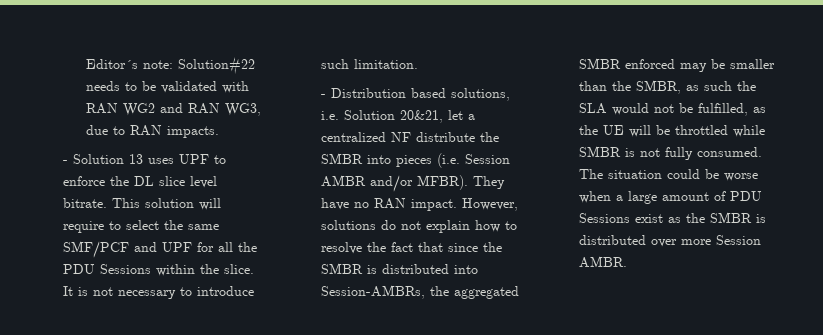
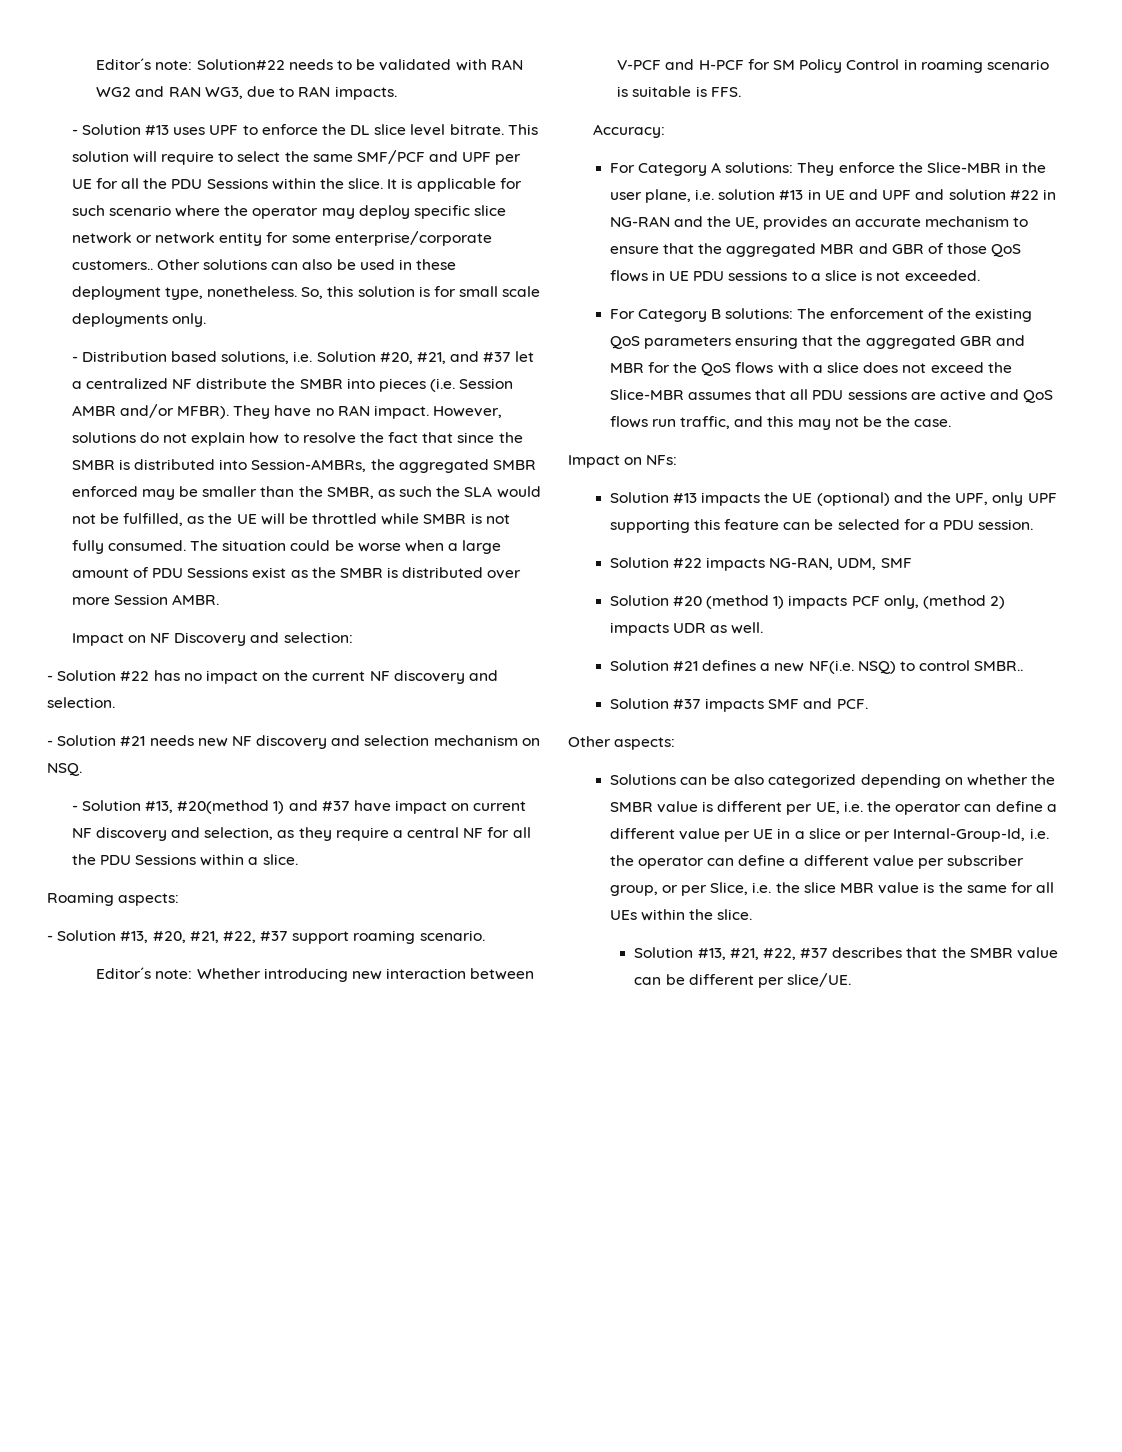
- - Solution 13 uses UPF to enforce the DL slice level bitrate.
+ - Solution #13 uses UPF to enforce the DL slice level bitrate.
- This solution will require to select the same SMF/PCF and UPF for all the PDU Sessions within the slice.
+ This solution will require to select the same SMF/PCF and UPF per UE for all the PDU Sessions within the slice.
- It is not necessary to introduce such limitation.
+ It is applicable for such scenario where the operator may deploy specific slice network or network entity for some enterprise/corporate customers.. Other solutions can also be used in these deployment type, nonetheless. So, this solution is for small scale deployments only.
- - Distribution based solutions, i.e. Solution 20&21, let a centralized NF distribute the SMBR into pieces (i.e. Session AMBR and/or MFBR).
+ - Distribution based solutions, i.e. Solution #20, #21, and #37 let a centralized NF distribute the SMBR into pieces (i.e. Session AMBR and/or MFBR).
+ Impact on NF Discovery and selection:
+ - Solution #22 has no impact on the current NF discovery and selection.
+ - Solution #21 needs new NF discovery and selection mechanism on NSQ.
+ - Solution #13, #20(method 1) and #37 have impact on current NF discovery and selection, as they require a central NF for all the PDU Sessions within a slice.
+ Roaming aspects:
+ - Solution #13, #20, #21, #22, #37 support roaming scenario.
+ Editor´s note: Whether introducing new interaction between V-PCF and H-PCF for SM Policy Control in roaming scenario is suitable is FFS.
+ Accuracy:
+ For Category A solutions: They enforce the Slice-MBR in the user plane, i.e. solution #13 in UE and UPF and solution #22 in NG-RAN and the UE, provides an accurate mechanism to ensure that the aggregated MBR and GBR of those QoS flows in UE PDU sessions to a slice is not exceeded.
+ For Category B solutions: The enforcement of the existing QoS parameters ensuring that the aggregated GBR and MBR for the QoS flows with a slice does not exceed the Slice-MBR assumes that all PDU sessions are active and QoS flows run traffic, and this may not be the case.
+ Impact on NFs:
+ Solution #13 impacts the UE (optional) and the UPF, only UPF supporting this feature can be selected for a PDU session.
+ Solution #22 impacts NG-RAN, UDM, SMF
+ Solution #20 (method 1) impacts PCF only, (method 2) impacts UDR as well.
+ Solution #21 defines a new NF(i.e. NSQ) to control SMBR..
+ Solution #37 impacts SMF and PCF.
+ Other aspects:
+ Solutions can be also categorized depending on whether the SMBR value is different per UE, i.e. the operator can define a different value per UE in a slice or per Internal-Group-Id, i.e. the operator can define a different value per subscriber group, or per Slice, i.e. the slice MBR value is the same for all UEs within the slice.
+ Solution #13, #21, #22, #37 describes that the SMBR value can be different per slice/UE.

